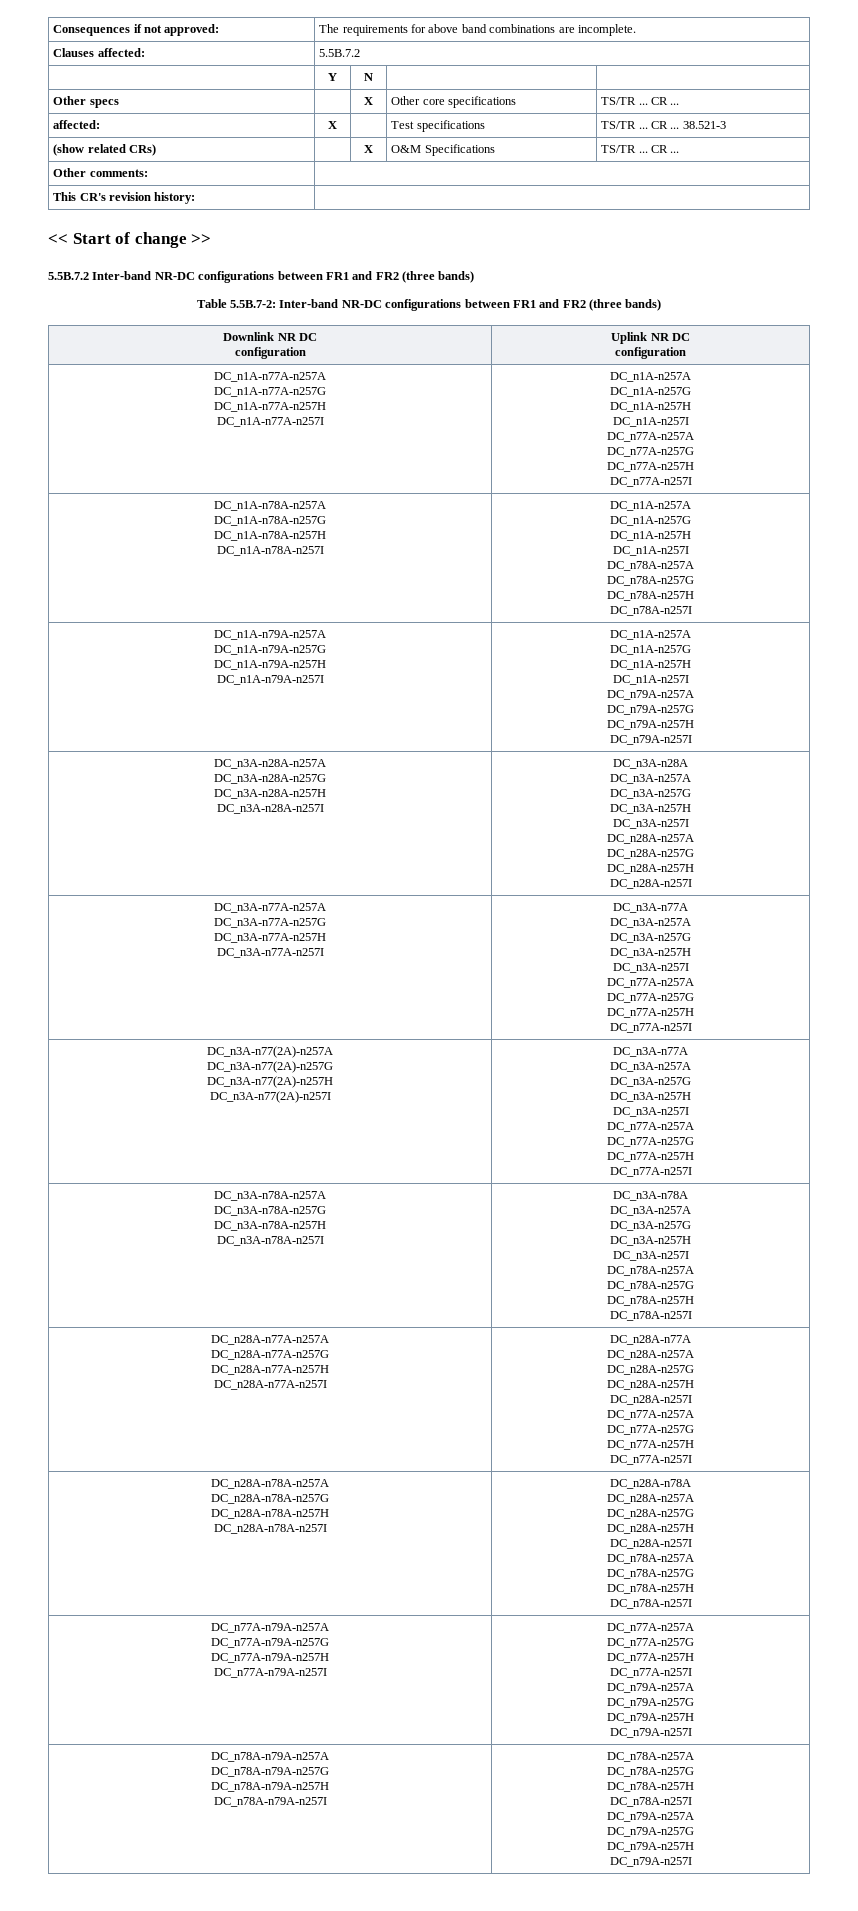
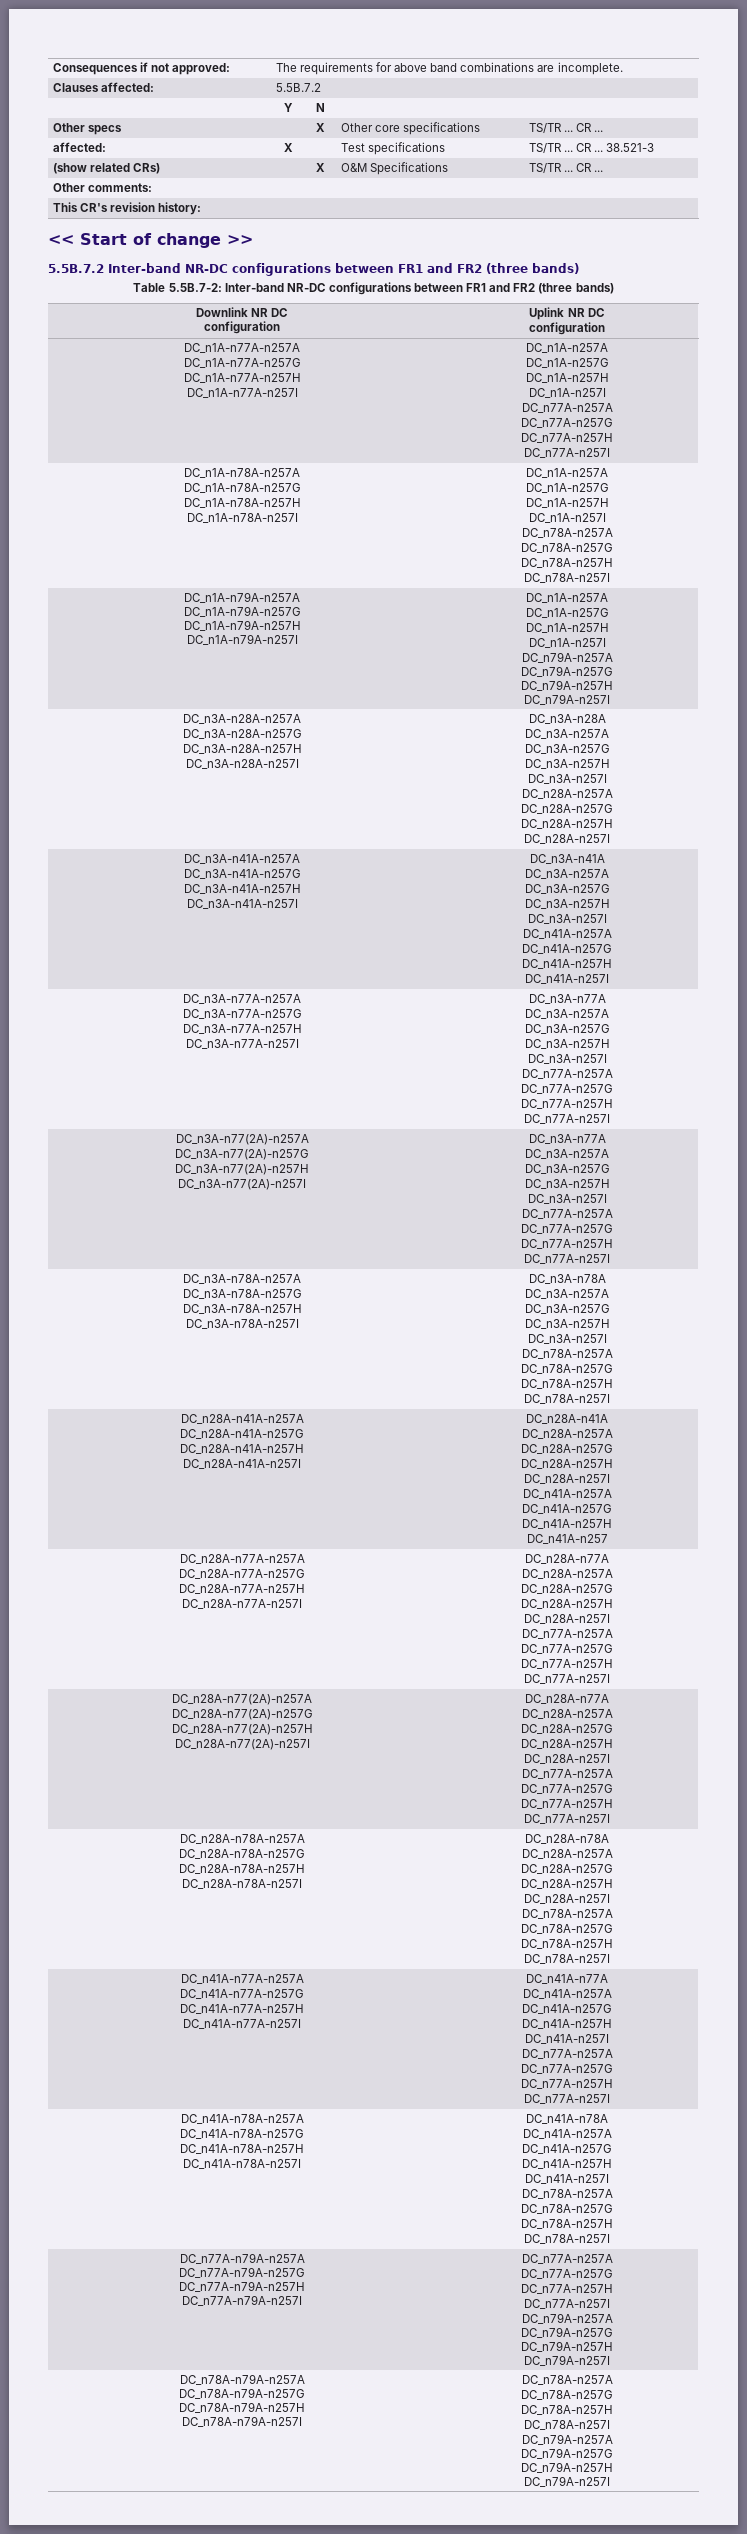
+ DC_n3A-n41A-n257A
+ DC_n3A-n41A-n257G
+ DC_n3A-n41A-n257H
+ DC_n3A-n41A-n257I | DC_n3A-n41A
+ DC_n3A-n257A
+ DC_n3A-n257G
+ DC_n3A-n257H
+ DC_n3A-n257I
+ DC_n41A-n257A
+ DC_n41A-n257G
+ DC_n41A-n257H
+ DC_n41A-n257I
+ DC_n28A-n41A-n257A
+ DC_n28A-n41A-n257G
+ DC_n28A-n41A-n257H
+ DC_n28A-n41A-n257I | DC_n28A-n41A
+ DC_n28A-n257A
+ DC_n28A-n257G
+ DC_n28A-n257H
+ DC_n28A-n257I
+ DC_n41A-n257A
+ DC_n41A-n257G
+ DC_n41A-n257H
+ DC_n41A-n257
+ DC_n28A-n77(2A)-n257A
+ DC_n28A-n77(2A)-n257G
+ DC_n28A-n77(2A)-n257H
+ DC_n28A-n77(2A)-n257I | DC_n28A-n77A
+ DC_n28A-n257A
+ DC_n28A-n257G
+ DC_n28A-n257H
+ DC_n28A-n257I
+ DC_n77A-n257A
+ DC_n77A-n257G
+ DC_n77A-n257H
+ DC_n77A-n257I
+ DC_n41A-n77A-n257A
+ DC_n41A-n77A-n257G
+ DC_n41A-n77A-n257H
+ DC_n41A-n77A-n257I | DC_n41A-n77A
+ DC_n41A-n257A
+ DC_n41A-n257G
+ DC_n41A-n257H
+ DC_n41A-n257I
+ DC_n77A-n257A
+ DC_n77A-n257G
+ DC_n77A-n257H
+ DC_n77A-n257I
+ DC_n41A-n78A-n257A
+ DC_n41A-n78A-n257G
+ DC_n41A-n78A-n257H
+ DC_n41A-n78A-n257I | DC_n41A-n78A
+ DC_n41A-n257A
+ DC_n41A-n257G
+ DC_n41A-n257H
+ DC_n41A-n257I
+ DC_n78A-n257A
+ DC_n78A-n257G
+ DC_n78A-n257H
+ DC_n78A-n257I

